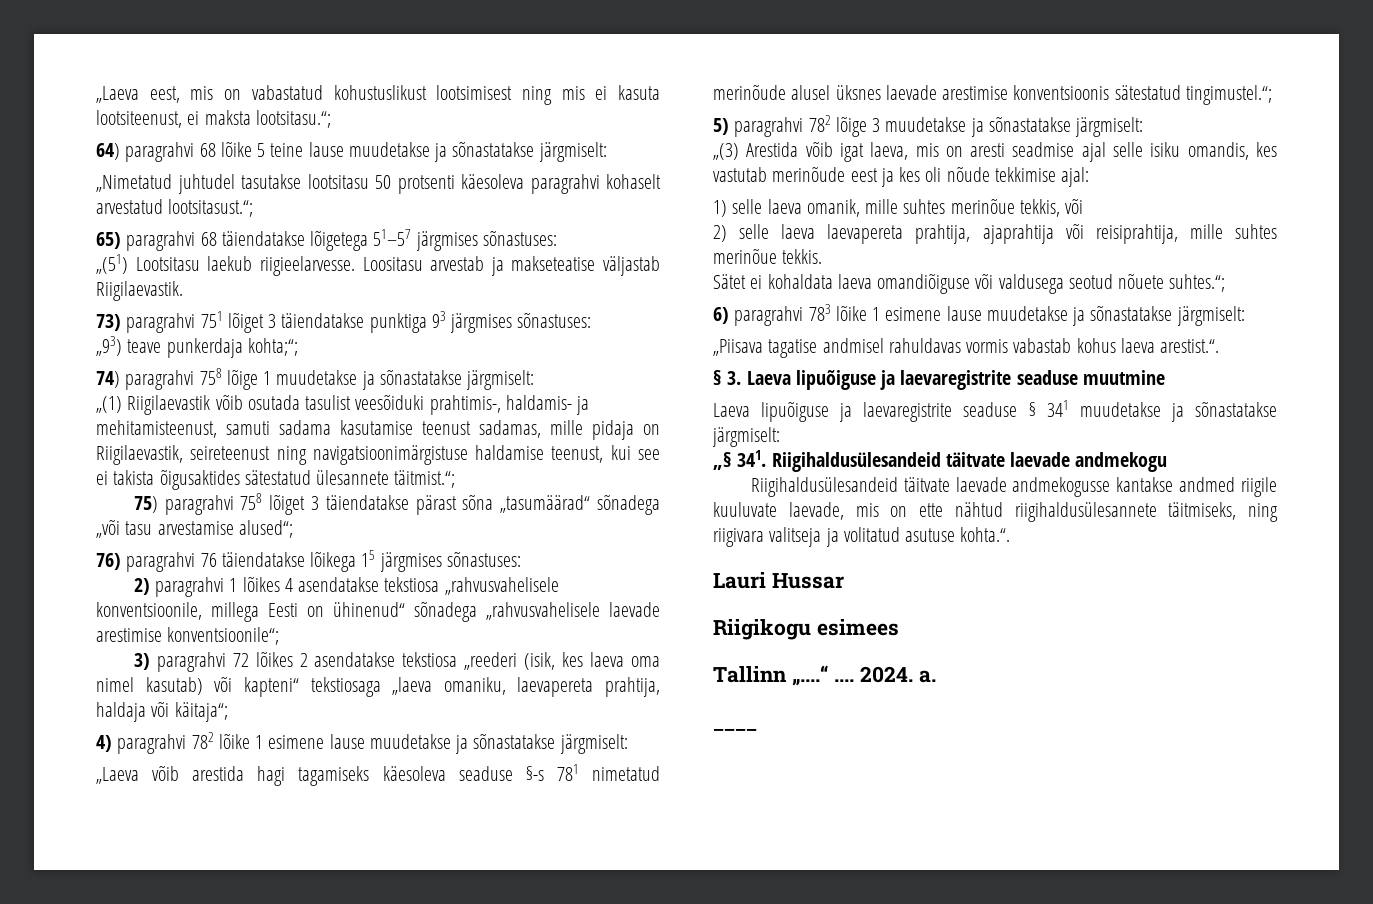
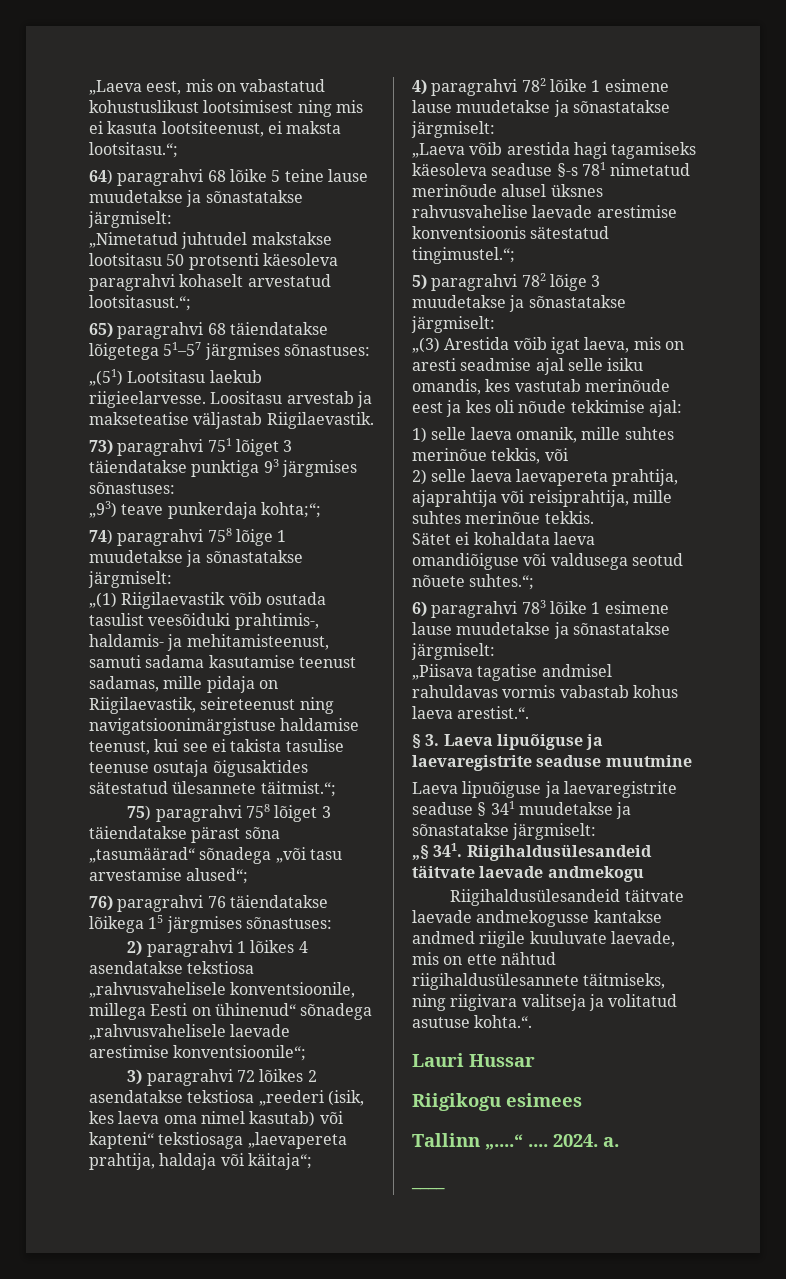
- „Nimetatud juhtudel tasutakse lootsitasu 50 protsenti käesoleva paragrahvi kohaselt arvestatud lootsitasust.“;
+ „Nimetatud juhtudel makstakse lootsitasu 50 protsenti käesoleva paragrahvi kohaselt arvestatud lootsitasust.“;
- „(1) Riigilaevastik võib osutada tasulist veesõiduki prahtimis-, haldamis- ja mehitamisteenust, samuti sadama kasutamise teenust sadamas, mille pidaja on Riigilaevastik, seireteenust ning navigatsioonimärgistuse haldamise teenust, kui see ei takista õigusaktides sätestatud ülesannete täitmist.“;
+ „(1) Riigilaevastik võib osutada tasulist veesõiduki prahtimis-, haldamis- ja mehitamisteenust, samuti sadama kasutamise teenust sadamas, mille pidaja on Riigilaevastik, seireteenust ning navigatsioonimärgistuse haldamise teenust, kui see ei takista tasulise teenuse osutaja õigusaktides sätestatud ülesannete täitmist.“;
- 3) paragrahvi 72 lõikes 2 asendatakse tekstiosa „reederi (isik, kes laeva oma nimel kasutab) või kapteni“ tekstiosaga „laeva omaniku, laevapereta prahtija, haldaja või käitaja“;
+ 3) paragrahvi 72 lõikes 2 asendatakse tekstiosa „reederi (isik, kes laeva oma nimel kasutab) või kapteni“ tekstiosaga „laevapereta prahtija, haldaja või käitaja“;
- „Laeva võib arestida hagi tagamiseks käesoleva seaduse §-s 781 nimetatud merinõude alusel üksnes laevade arestimise konventsioonis sätestatud tingimustel.“;
+ „Laeva võib arestida hagi tagamiseks käesoleva seaduse §-s 781 nimetatud merinõude alusel üksnes rahvusvahelise laevade arestimise konventsioonis sätestatud tingimustel.“;

